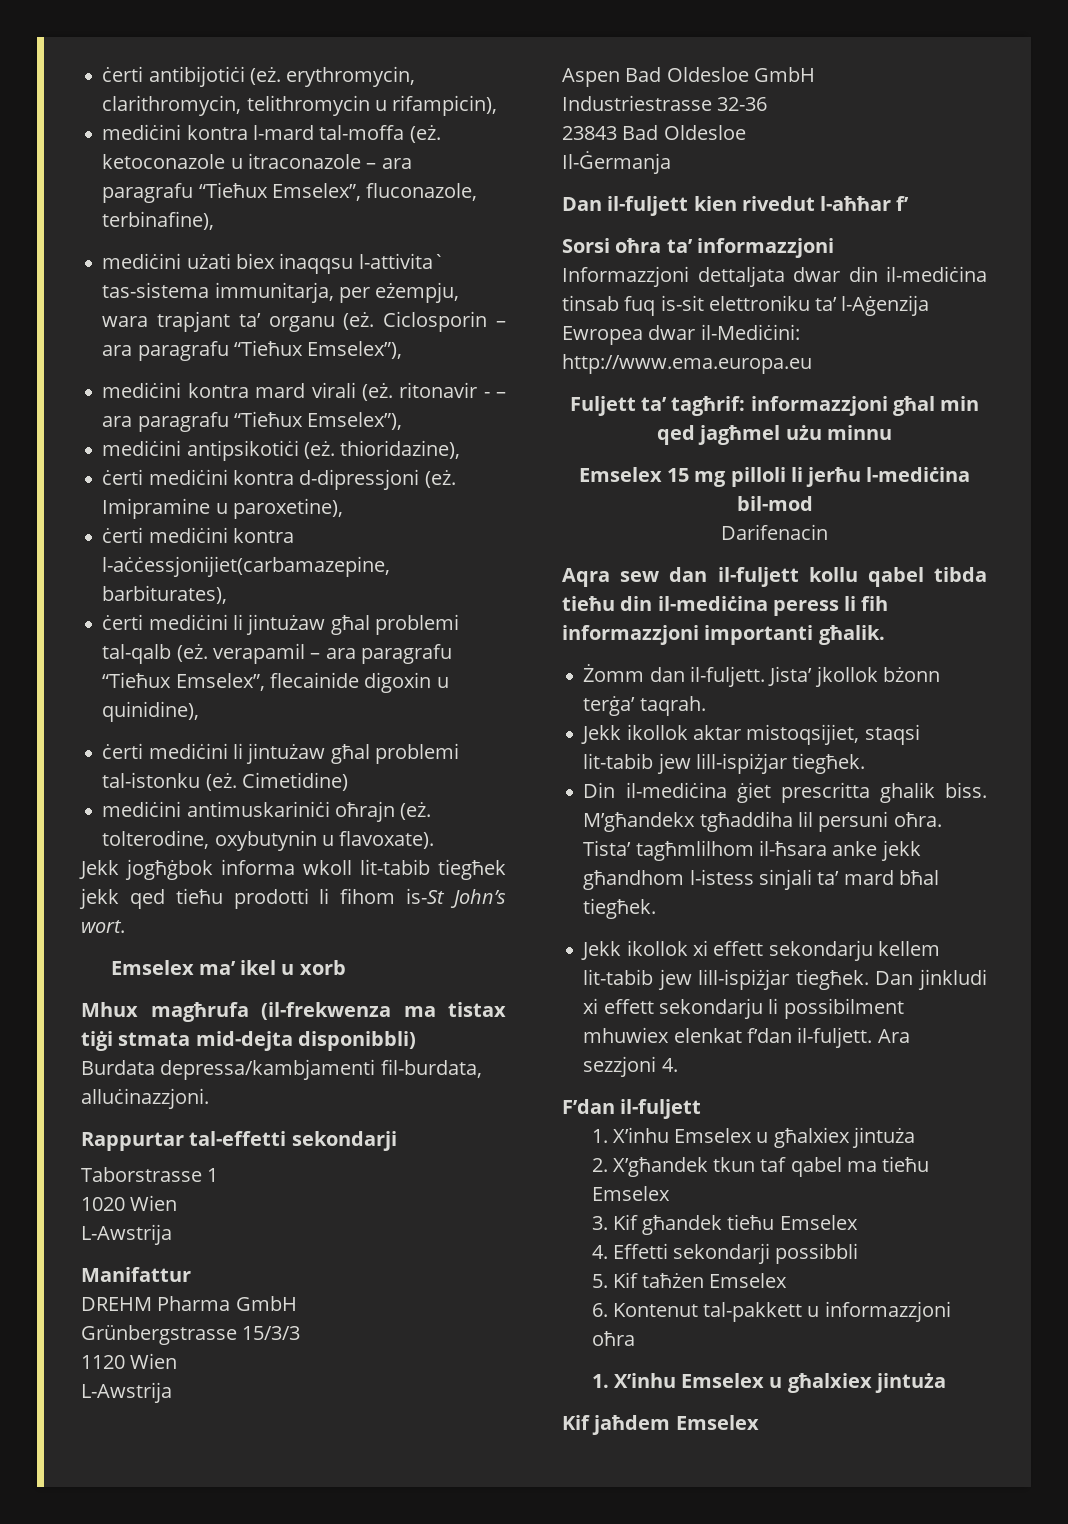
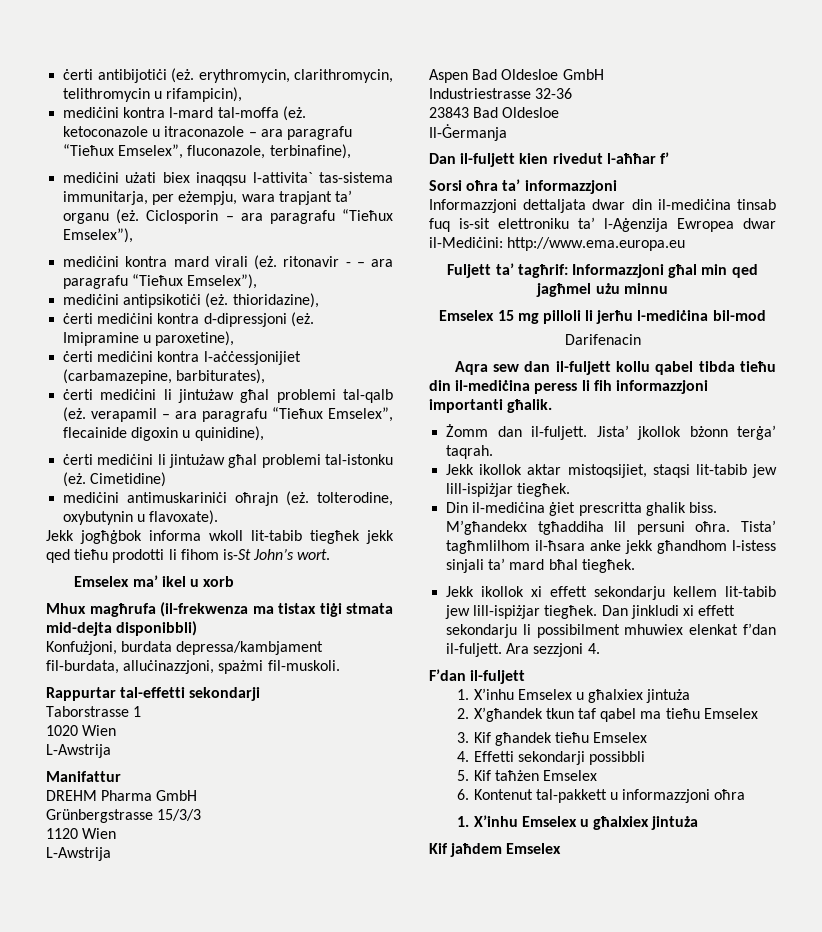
- ċerti mediċini kontra l-aċċessjonijiet(carbamazepine, barbiturates),
+ ċerti mediċini kontra l-aċċessjonijiet (carbamazepine, barbiturates),
- Burdata depressa/kambjamenti fil-burdata, alluċinazzjoni.
+ Konfużjoni, burdata depressa/kambjament fil-burdata, alluċinazzjoni, spażmi fil-muskoli.
- Fuljett ta’ tagħrif: informazzjoni għal min qed jagħmel użu minnu
+ Fuljett ta’ tagħrif: Informazzjoni għal min qed jagħmel użu minnu

